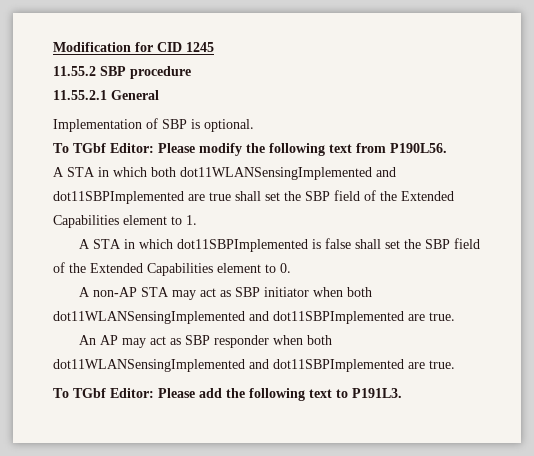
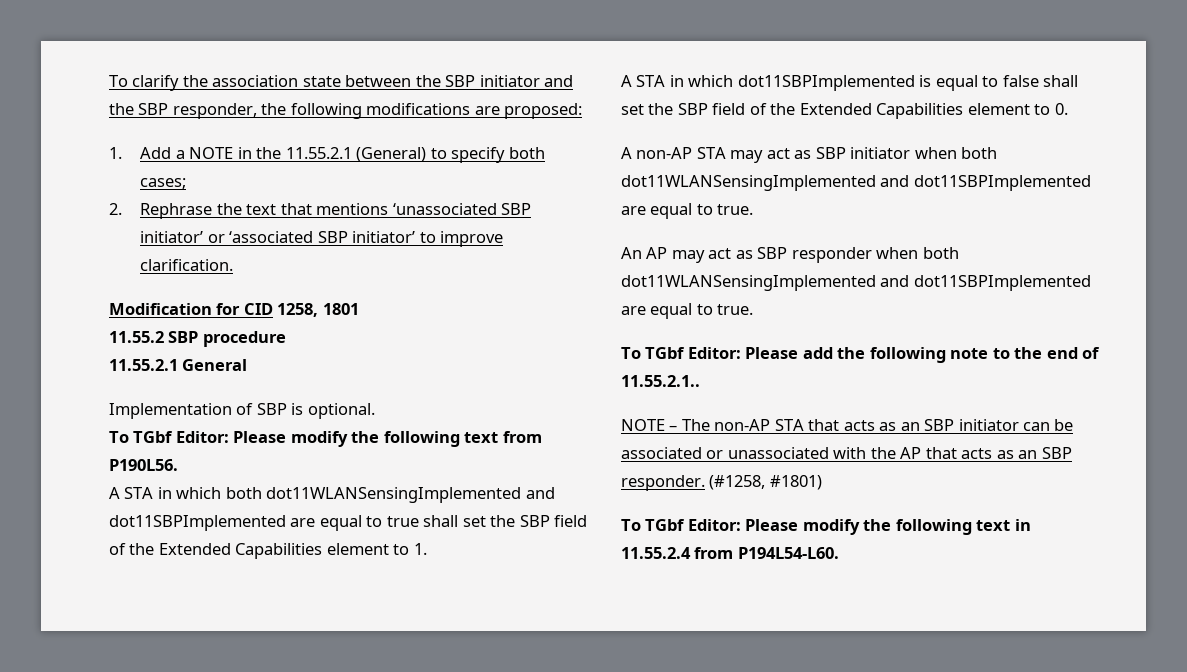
+ To clarify the association state between the SBP initiator and the SBP responder, the following modifications are proposed:
+ 1. Add a NOTE in the 11.55.2.1 (General) to specify both cases;
+ 2. Rephrase the text that mentions ‘unassociated SBP initiator’ or ‘associated SBP initiator’ to improve clarification.
- Modification for CID 1245
+ Modification for CID 1258, 1801
- A STA in which both dot11WLANSensingImplemented and dot11SBPImplemented are true shall set the SBP field of the Extended Capabilities element to 1.
+ A STA in which both dot11WLANSensingImplemented and dot11SBPImplemented are equal to true shall set the SBP field of the Extended Capabilities element to 1.
- A STA in which dot11SBPImplemented is false shall set the SBP field of the Extended Capabilities element to 0.
+ A STA in which dot11SBPImplemented is equal to false shall set the SBP field of the Extended Capabilities element to 0.
- A non-AP STA may act as SBP initiator when both dot11WLANSensingImplemented and dot11SBPImplemented are true.
+ A non-AP STA may act as SBP initiator when both dot11WLANSensingImplemented and dot11SBPImplemented are equal to true.
- An AP may act as SBP responder when both dot11WLANSensingImplemented and dot11SBPImplemented are true.
+ An AP may act as SBP responder when both dot11WLANSensingImplemented and dot11SBPImplemented are equal to true.
- To TGbf Editor: Please add the following text to P191L3.
+ To TGbf Editor: Please add the following note to the end of 11.55.2.1..
+ NOTE – The non-AP STA that acts as an SBP initiator can be associated or unassociated with the AP that acts as an SBP responder. (#1258, #1801)
+ To TGbf Editor: Please modify the following text in 11.55.2.4 from P194L54-L60.

